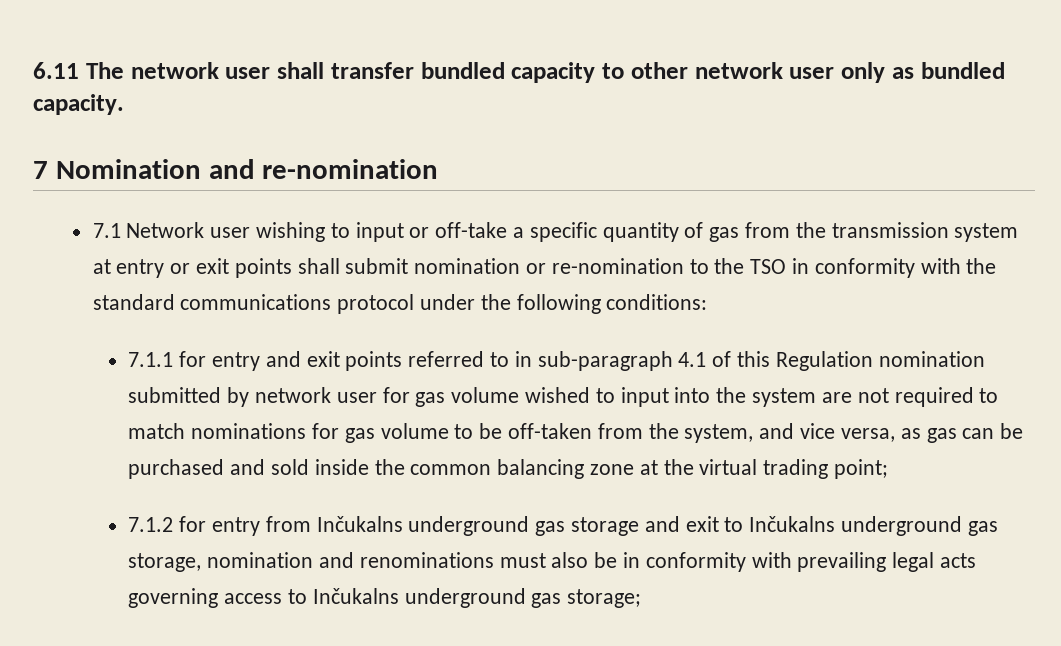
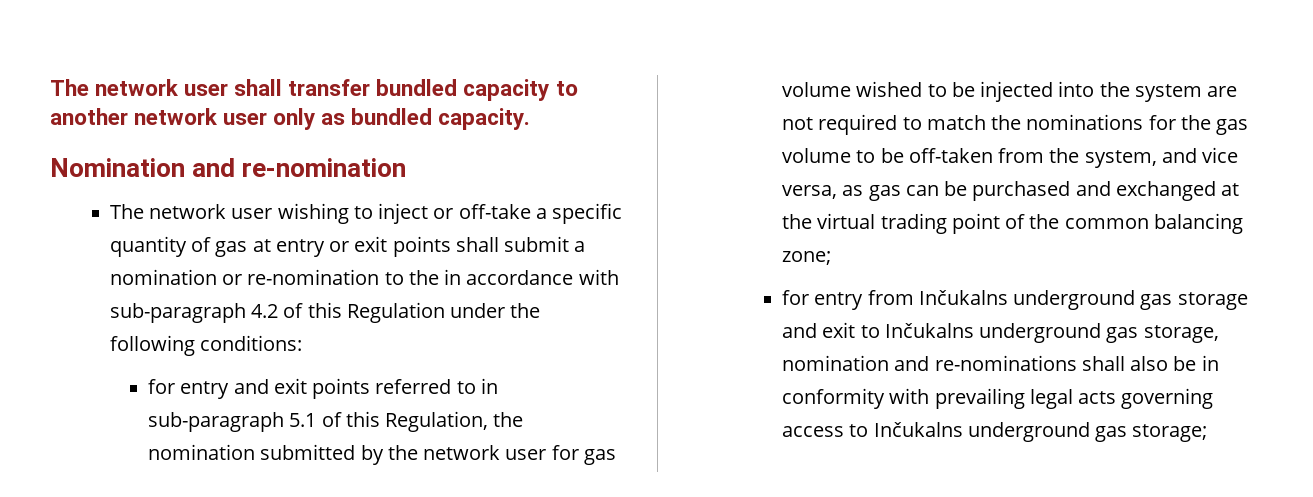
- 6.11 The network user shall transfer bundled capacity to other network user only as bundled capacity.
+ The network user shall transfer bundled capacity to another network user only as bundled capacity.
- 7 Nomination and re-nomination
+ Nomination and re-nomination
- 7.1 Network user wishing to input or off-take a specific quantity of gas from the transmission system at entry or exit points shall submit nomination or re-nomination to the TSO in conformity with the standard communications protocol under the following conditions:
+ The network user wishing to inject or off-take a specific quantity of gas at entry or exit points shall submit a nomination or re-nomination to the in accordance with sub-paragraph 4.2 of this Regulation under the following conditions:
- 7.1.1 for entry and exit points referred to in sub-paragraph 4.1 of this Regulation nomination submitted by network user for gas volume wished to input into the system are not required to match nominations for gas volume to be off-taken from the system, and vice versa, as gas can be purchased and sold inside the common balancing zone at the virtual trading point;
- 7.1.2 for entry from Inčukalns underground gas storage and exit to Inčukalns underground gas storage, nomination and renominations must also be in conformity with prevailing legal acts governing access to Inčukalns underground gas storage;
+ for entry and exit points referred to in sub-paragraph 5.1 of this Regulation, the nomination submitted by the network user for gas volume wished to be injected into the system are not required to match the nominations for the gas volume to be off-taken from the system, and vice versa, as gas can be purchased and exchanged at the virtual trading point of the common balancing zone;
+ for entry from Inčukalns underground gas storage and exit to Inčukalns underground gas storage, nomination and re-nominations shall also be in conformity with prevailing legal acts governing access to Inčukalns underground gas storage;

